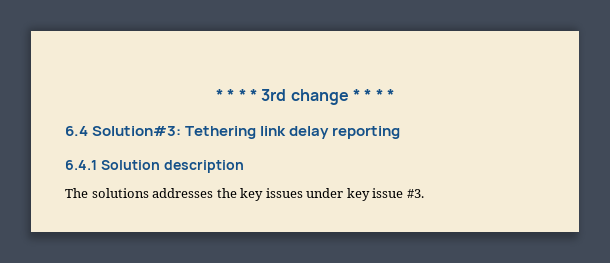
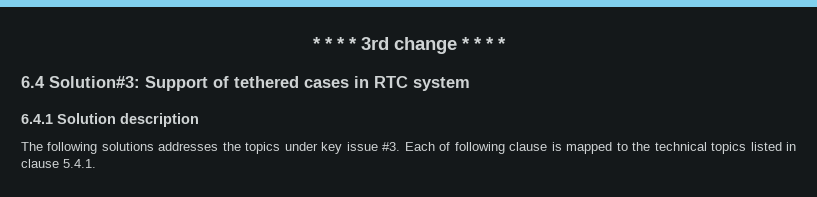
- 6.4 Solution#3: Tethering link delay reporting
+ 6.4 Solution#3: Support of tethered cases in RTC system
- The solutions addresses the key issues under key issue #3.
+ The following solutions addresses the topics under key issue #3.
+ Each of following clause is mapped to the technical topics listed in clause 5.4.1.

